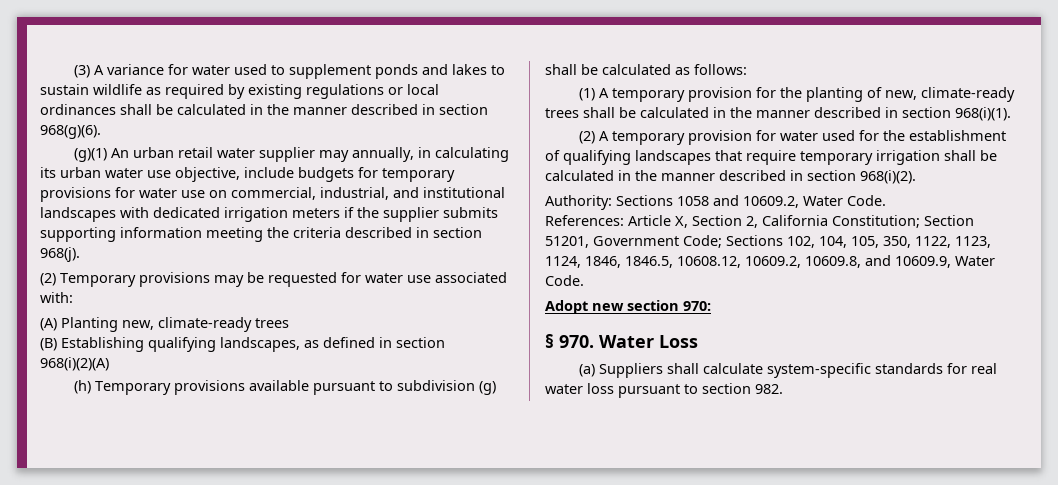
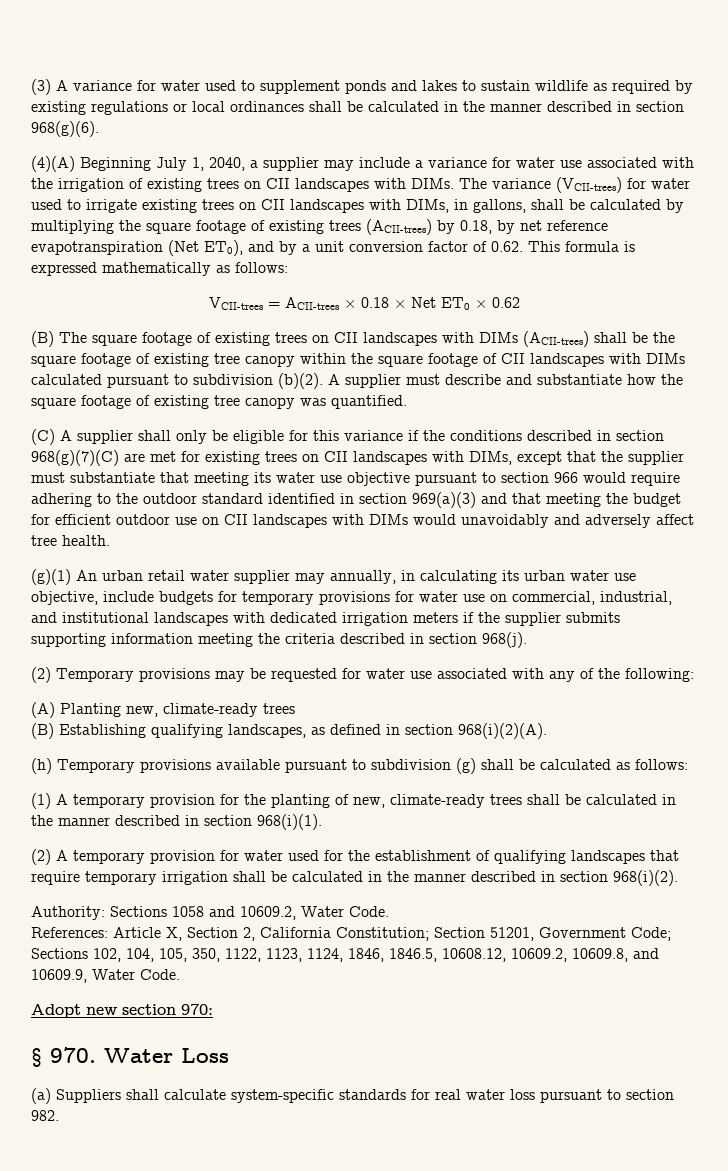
+ (4)(A) Beginning July 1, 2040, a supplier may include a variance for water use associated with the irrigation of existing trees on CII landscapes with DIMs. The variance (VCII-trees) for water used to irrigate existing trees on CII landscapes with DIMs, in gallons, shall be calculated by multiplying the square footage of existing trees (ACII-trees) by 0.18, by net reference evapotranspiration (Net ET0), and by a unit conversion factor of 0.62. This formula is expressed mathematically as follows:
+ VCII-trees = ACII-trees × 0.18 × Net ET0 × 0.62
+ (B) The square footage of existing trees on CII landscapes with DIMs (ACII-trees) shall be the square footage of existing tree canopy within the square footage of CII landscapes with DIMs calculated pursuant to subdivision (b)(2). A supplier must describe and substantiate how the square footage of existing tree canopy was quantified.
+ (C) A supplier shall only be eligible for this variance if the conditions described in section 968(g)(7)(C) are met for existing trees on CII landscapes with DIMs, except that the supplier must substantiate that meeting its water use objective pursuant to section 966 would require adhering to the outdoor standard identified in section 969(a)(3) and that meeting the budget for efficient outdoor use on CII landscapes with DIMs would unavoidably and adversely affect tree health.
- (2) Temporary provisions may be requested for water use associated with:
+ (2) Temporary provisions may be requested for water use associated with any of the following:
- (B) Establishing qualifying landscapes, as defined in section 968(i)(2)(A)
+ (B) Establishing qualifying landscapes, as defined in section 968(i)(2)(A).

